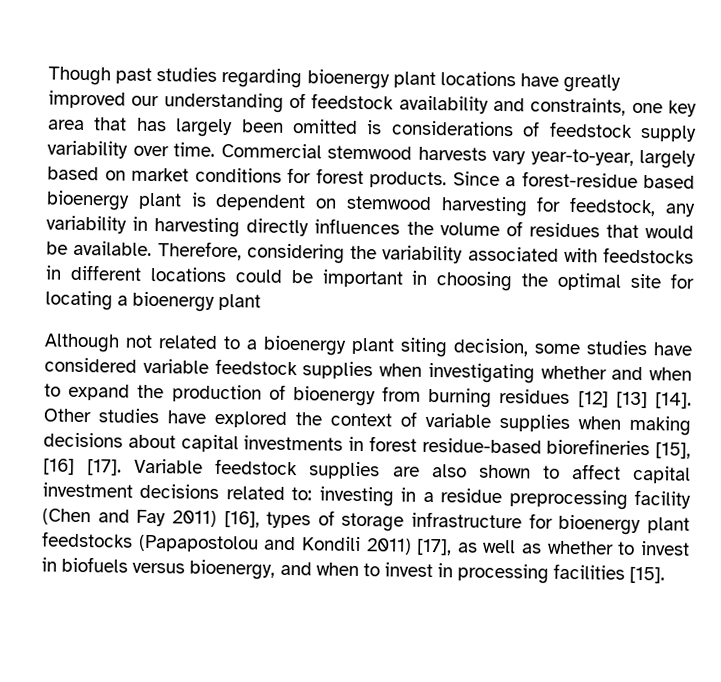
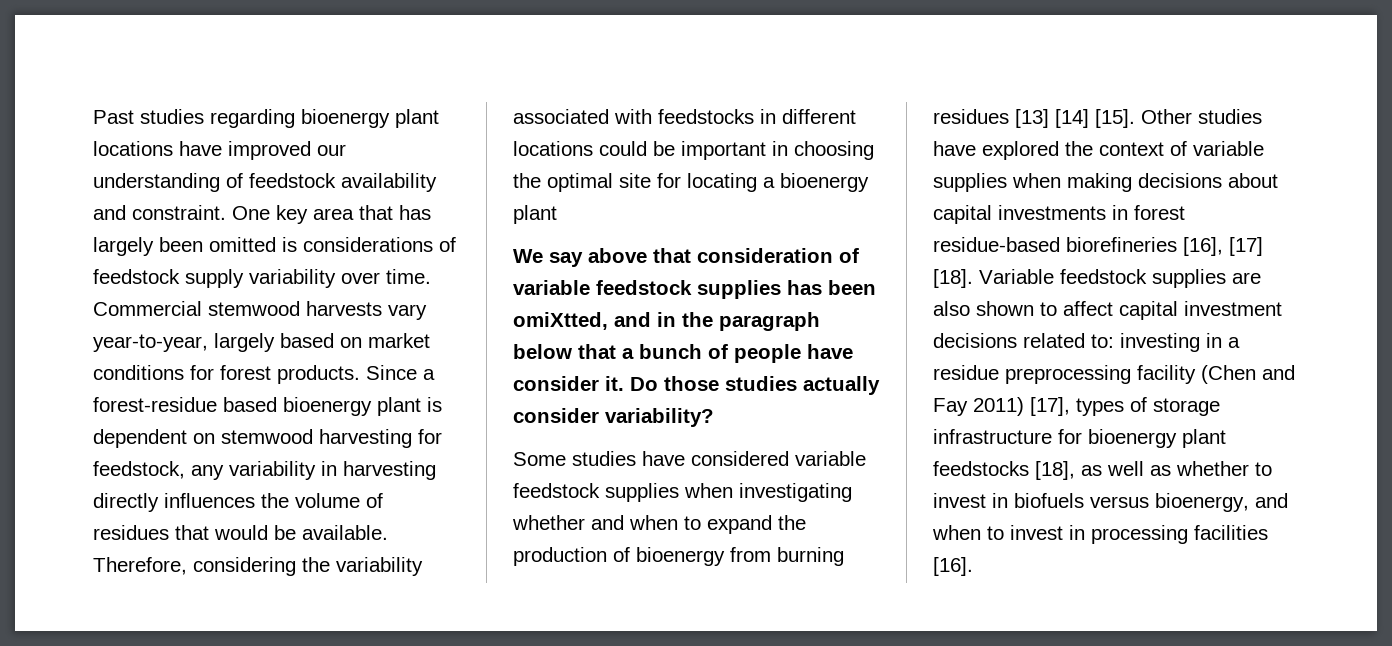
- Though past studies regarding bioenergy plant locations have greatly improved our understanding of feedstock availability and constraints, one key area that has largely been omitted is considerations of feedstock supply variability over time.
+ Past studies regarding bioenergy plant locations have improved our understanding of feedstock availability and constraint. One key area that has largely been omitted is considerations of feedstock supply variability over time.
- Although not related to a bioenergy plant siting decision, some studies have considered variable feedstock supplies when investigating whether and when to expand the production of bioenergy from burning residues [12] [13] [14].
+ We say above that consideration of variable feedstock supplies has been omiXtted, and in the paragraph below that a bunch of people have consider it. Do those studies actually consider variability?
+ Some studies have considered variable feedstock supplies when investigating whether and when to expand the production of bioenergy from burning residues [13] [14] [15].
- Other studies have explored the context of variable supplies when making decisions about capital investments in forest residue-based biorefineries [15], [16] [17].
+ Other studies have explored the context of variable supplies when making decisions about capital investments in forest residue-based biorefineries [16], [17] [18].
- Variable feedstock supplies are also shown to affect capital investment decisions related to: investing in a residue preprocessing facility (Chen and Fay 2011) [16], types of storage infrastructure for bioenergy plant feedstocks (Papapostolou and Kondili 2011) [17], as well as whether to invest in biofuels versus bioenergy, and when to invest in processing facilities [15].
+ Variable feedstock supplies are also shown to affect capital investment decisions related to: investing in a residue preprocessing facility (Chen and Fay 2011) [17], types of storage infrastructure for bioenergy plant feedstocks [18], as well as whether to invest in biofuels versus bioenergy, and when to invest in processing facilities [16].

